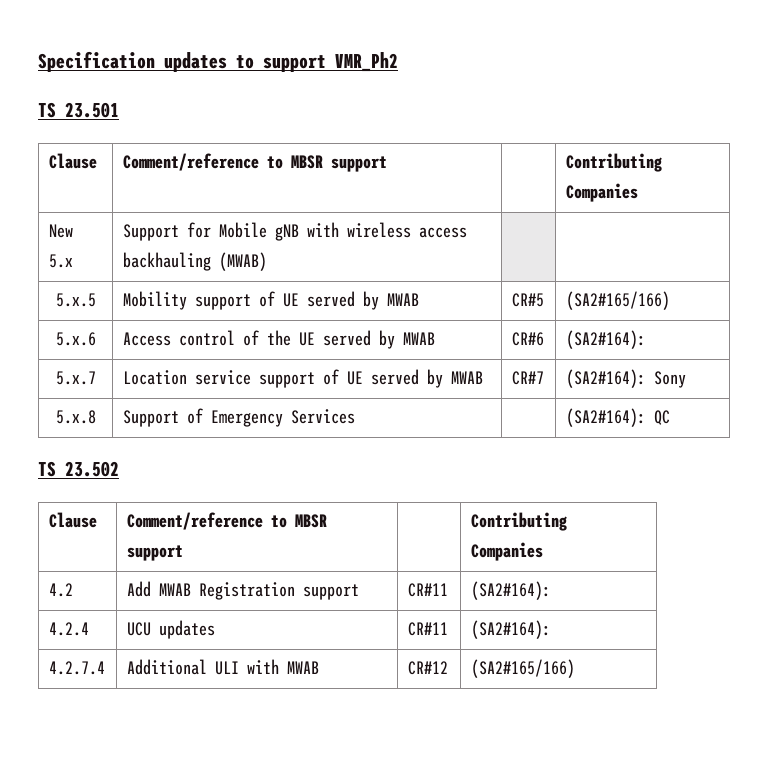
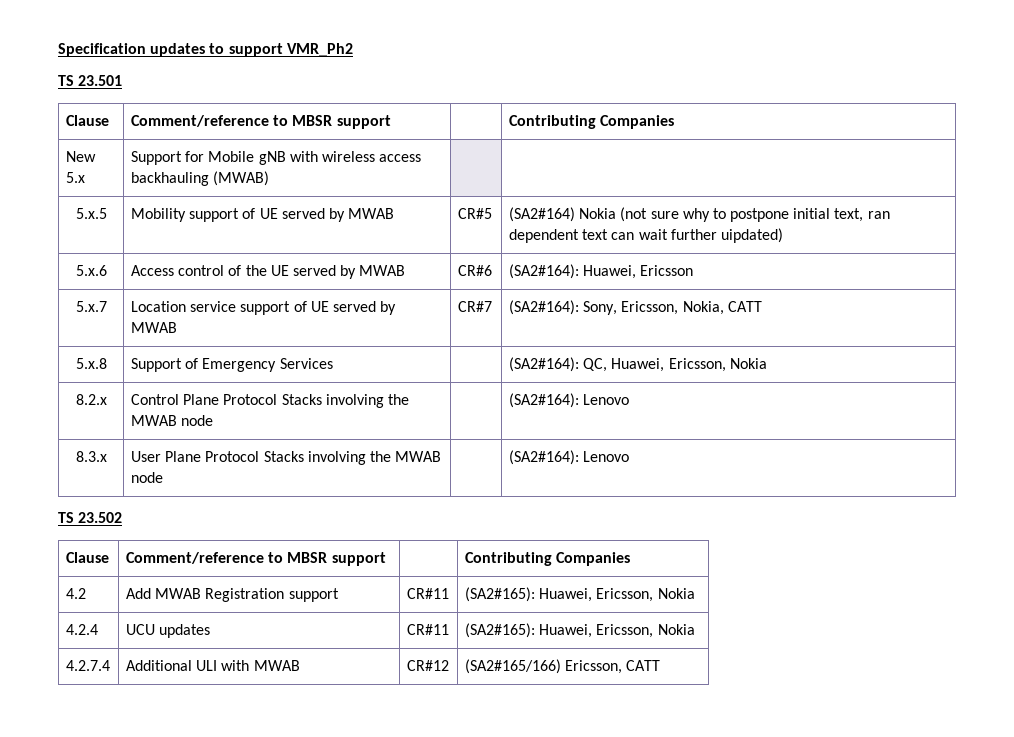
- 5.x.5 | Mobility support of UE served by MWAB | CR#5 | (SA2#165/166)
+ 5.x.5 | Mobility support of UE served by MWAB | CR#5 | (SA2#164) Nokia (not sure why to postpone initial text, ran dependent text can wait further uipdated)
- 5.x.6 | Access control of the UE served by MWAB | CR#6 | (SA2#164):
+ 5.x.6 | Access control of the UE served by MWAB | CR#6 | (SA2#164): Huawei, Ericsson
- 5.x.7 | Location service support of UE served by MWAB | CR#7 | (SA2#164): Sony
+ 5.x.7 | Location service support of UE served by MWAB | CR#7 | (SA2#164): Sony, Ericsson, Nokia, CATT
- 5.x.8 | Support of Emergency Services | | (SA2#164): QC
+ 5.x.8 | Support of Emergency Services | | (SA2#164): QC, Huawei, Ericsson, Nokia
+ 8.2.x | Control Plane Protocol Stacks involving the MWAB node | | (SA2#164): Lenovo
+ 8.3.x | User Plane Protocol Stacks involving the MWAB node | | (SA2#164): Lenovo
- 4.2 | Add MWAB Registration support | CR#11 | (SA2#164):
+ 4.2 | Add MWAB Registration support | CR#11 | (SA2#165): Huawei, Ericsson, Nokia
- 4.2.4 | UCU updates | CR#11 | (SA2#164):
+ 4.2.4 | UCU updates | CR#11 | (SA2#165): Huawei, Ericsson, Nokia
- 4.2.7.4 | Additional ULI with MWAB | CR#12 | (SA2#165/166)
+ 4.2.7.4 | Additional ULI with MWAB | CR#12 | (SA2#165/166) Ericsson, CATT

